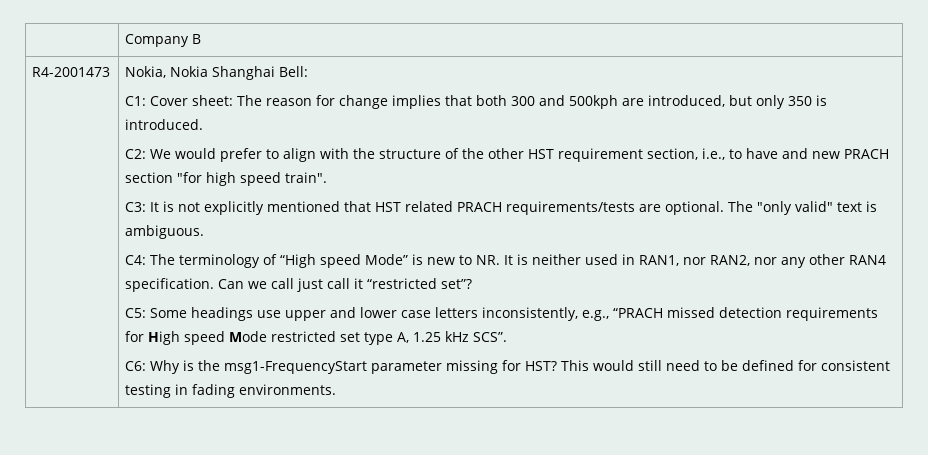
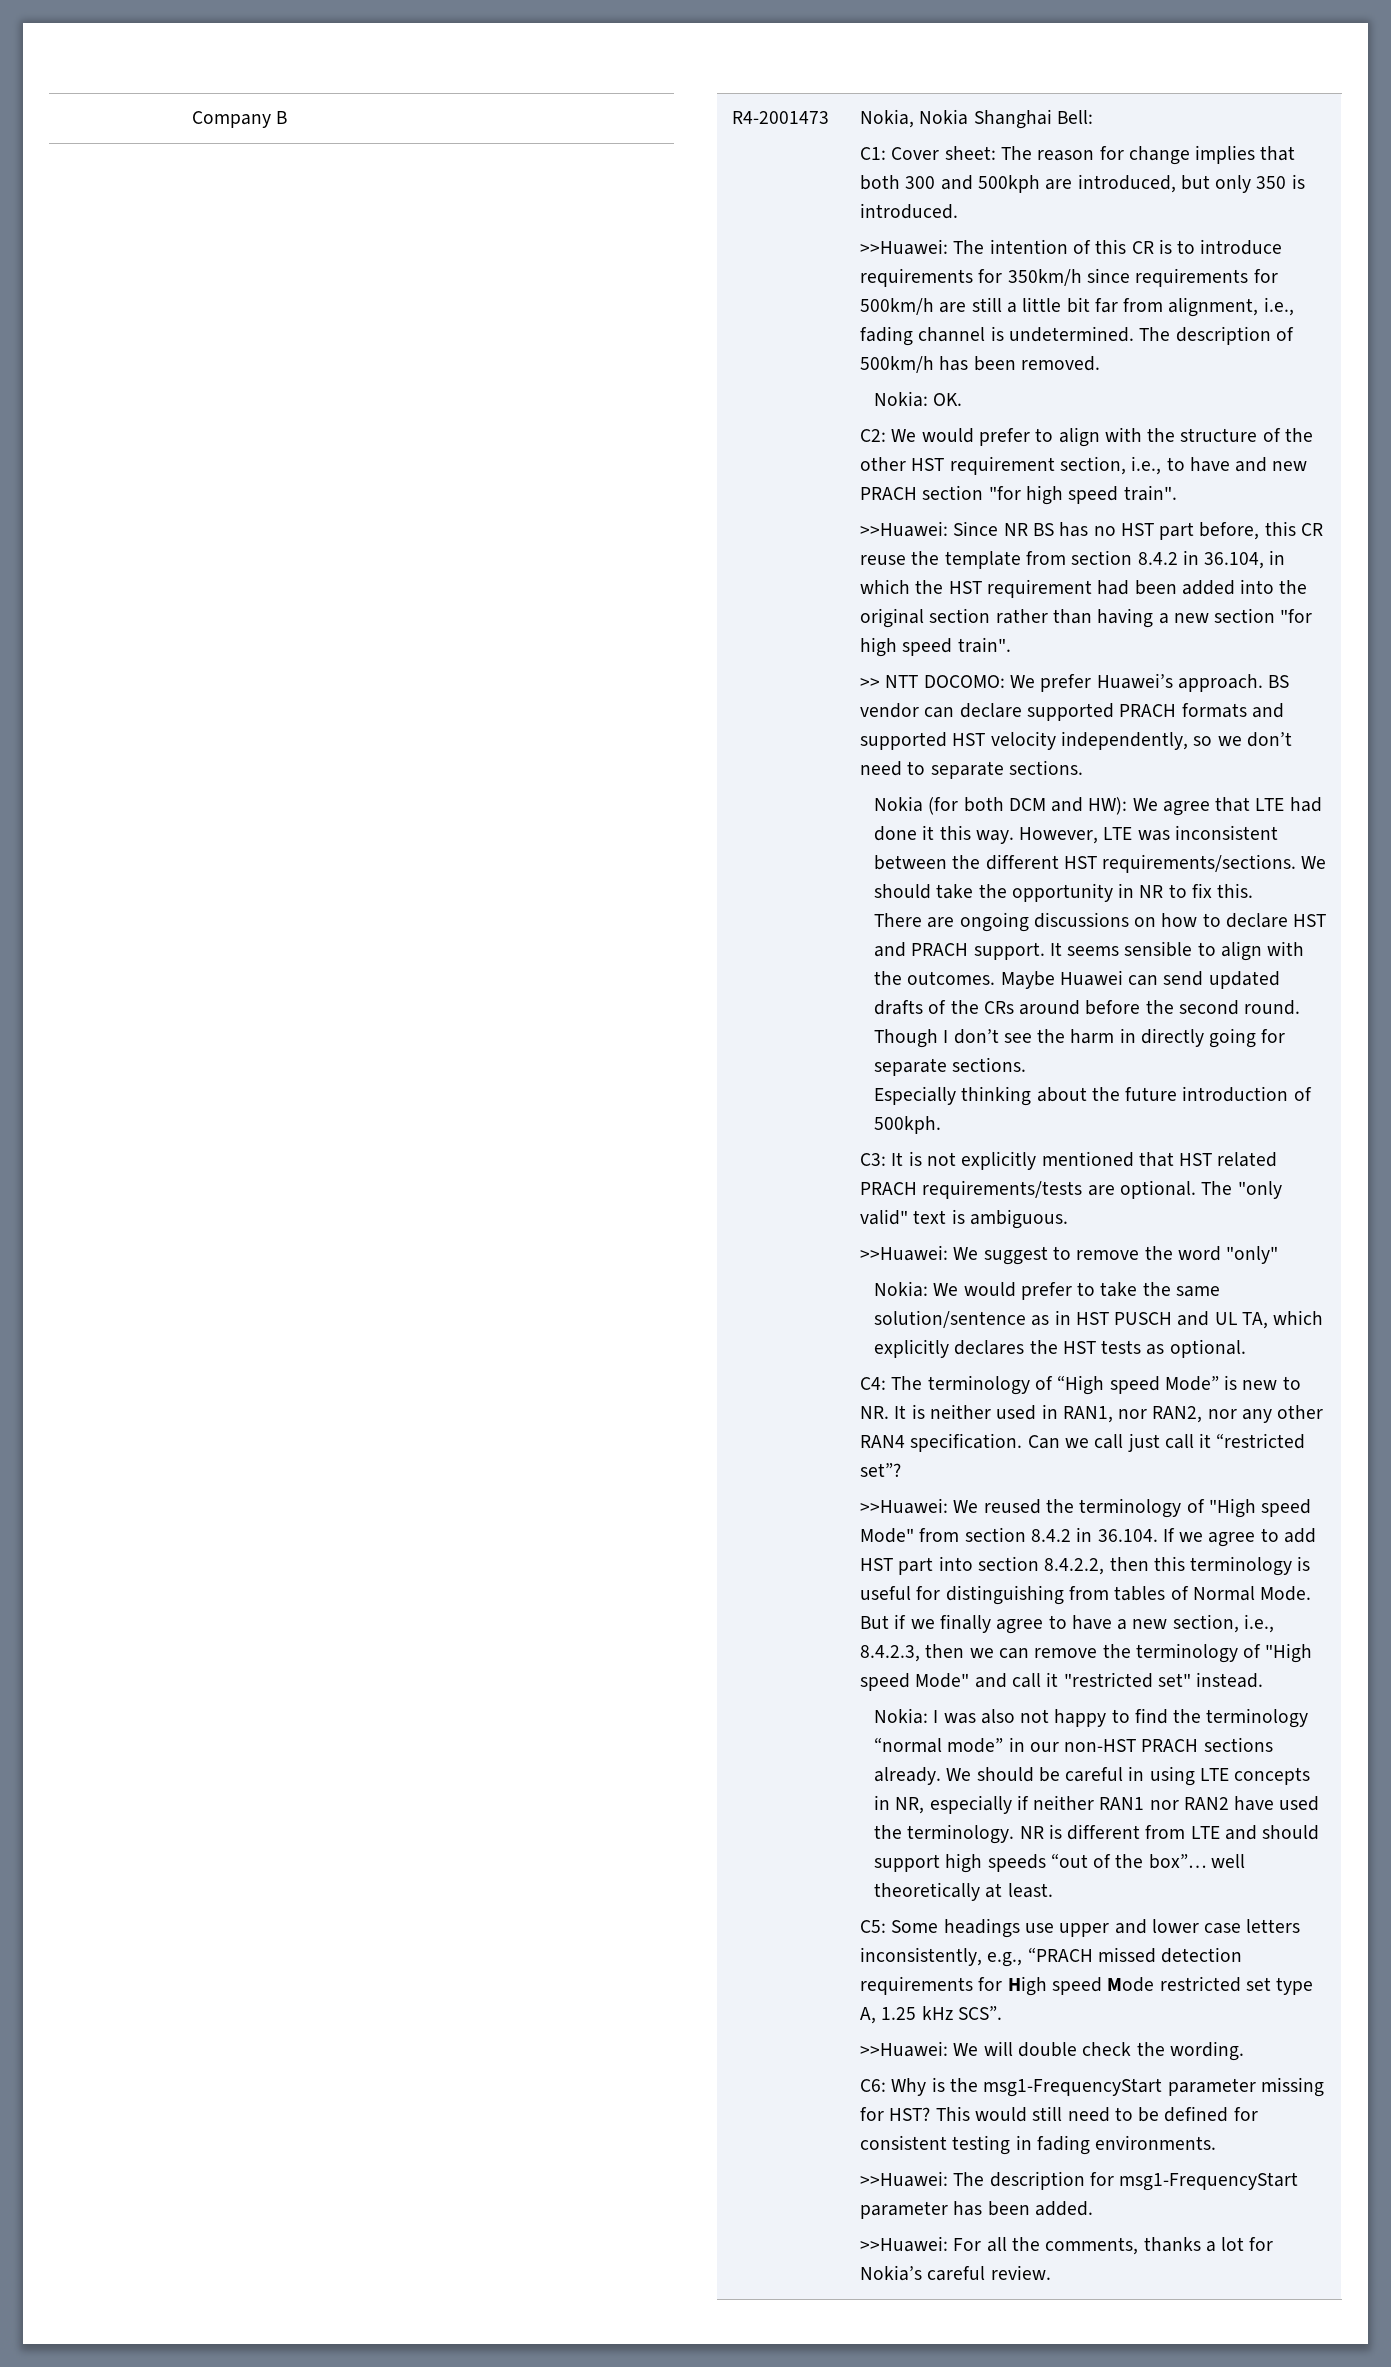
+ >>Huawei: The intention of this CR is to introduce requirements for 350km/h since requirements for 500km/h are still a little bit far from alignment, i.e., fading channel is undetermined. The description of 500km/h has been removed.
+ Nokia: OK.
+ >>Huawei: Since NR BS has no HST part before, this CR reuse the template from section 8.4.2 in 36.104, in which the HST requirement had been added into the original section rather than having a new section "for high speed train".
+ >> NTT DOCOMO: We prefer Huawei’s approach. BS vendor can declare supported PRACH formats and supported HST velocity independently, so we don’t need to separate sections.
+ Nokia (for both DCM and HW): We agree that LTE had done it this way. However, LTE was inconsistent between the different HST requirements/sections. We should take the opportunity in NR to fix this.
+ There are ongoing discussions on how to declare HST and PRACH support. It seems sensible to align with the outcomes. Maybe Huawei can send updated drafts of the CRs around before the second round. Though I don’t see the harm in directly going for separate sections.
+ Especially thinking about the future introduction of 500kph.
+ >>Huawei: We suggest to remove the word "only"
+ Nokia: We would prefer to take the same solution/sentence as in HST PUSCH and UL TA, which explicitly declares the HST tests as optional.
+ >>Huawei: We reused the terminology of "High speed Mode" from section 8.4.2 in 36.104. If we agree to add HST part into section 8.4.2.2, then this terminology is useful for distinguishing from tables of Normal Mode. But if we finally agree to have a new section, i.e., 8.4.2.3, then we can remove the terminology of "High speed Mode" and call it "restricted set" instead.
+ Nokia: I was also not happy to find the terminology “normal mode” in our non-HST PRACH sections already. We should be careful in using LTE concepts in NR, especially if neither RAN1 nor RAN2 have used the terminology. NR is different from LTE and should support high speeds “out of the box”… well theoretically at least.
+ >>Huawei: We will double check the wording.
+ >>Huawei: The description for msg1-FrequencyStart parameter has been added.
+ >>Huawei: For all the comments, thanks a lot for Nokia’s careful review.

